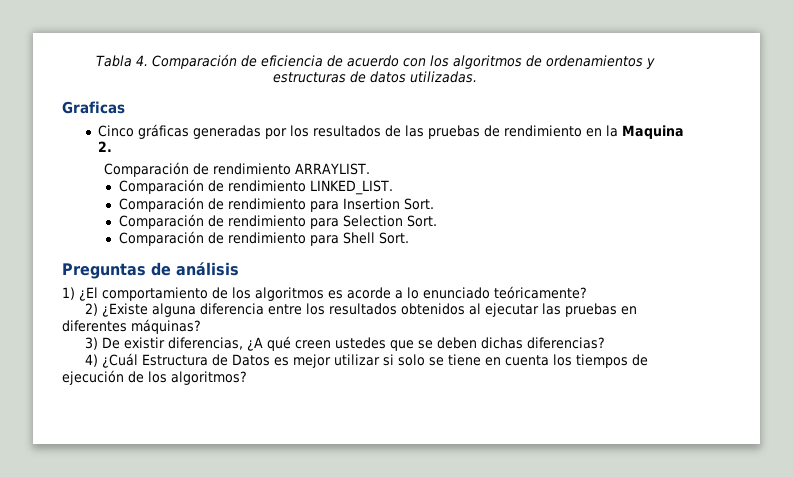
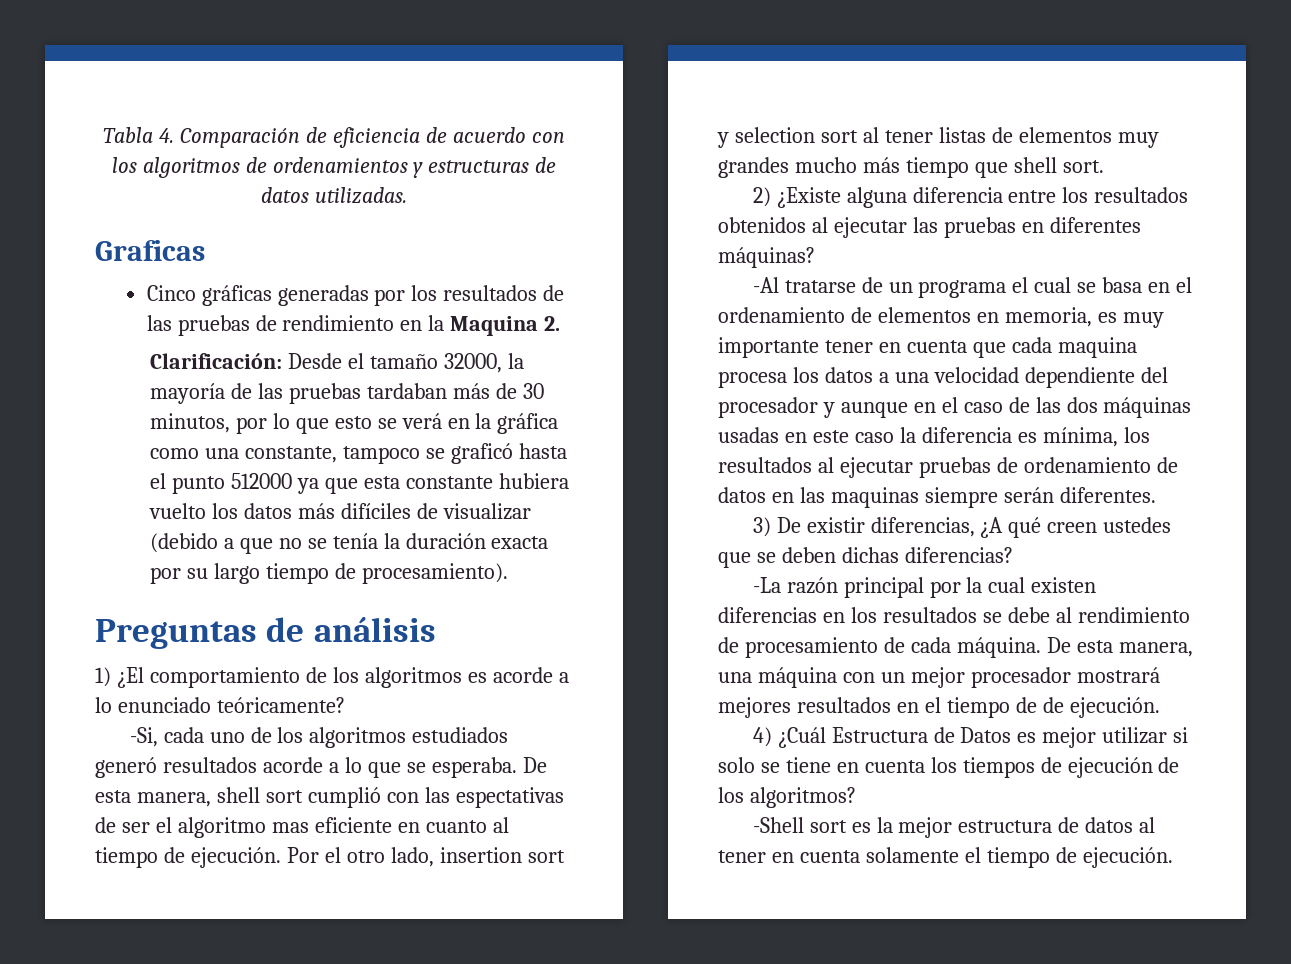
- Comparación de rendimiento ARRAYLIST.
- Comparación de rendimiento LINKED_LIST.
- Comparación de rendimiento para Insertion Sort.
- Comparación de rendimiento para Selection Sort.
- Comparación de rendimiento para Shell Sort.
+ Clarificación: Desde el tamaño 32000, la mayoría de las pruebas tardaban más de 30 minutos, por lo que esto se verá en la gráfica como una constante, tampoco se graficó hasta el punto 512000 ya que esta constante hubiera vuelto los datos más difíciles de visualizar (debido a que no se tenía la duración exacta por su largo tiempo de procesamiento).
+ -Si, cada uno de los algoritmos estudiados generó resultados acorde a lo que se esperaba. De esta manera, shell sort cumplió con las espectativas de ser el algoritmo mas eficiente en cuanto al tiempo de ejecución. Por el otro lado, insertion sort y selection sort al tener listas de elementos muy grandes mucho más tiempo que shell sort.
+ -Al tratarse de un programa el cual se basa en el ordenamiento de elementos en memoria, es muy importante tener en cuenta que cada maquina procesa los datos a una velocidad dependiente del procesador y aunque en el caso de las dos máquinas usadas en este caso la diferencia es mínima, los resultados al ejecutar pruebas de ordenamiento de datos en las maquinas siempre serán diferentes.
+ -La razón principal por la cual existen diferencias en los resultados se debe al rendimiento de procesamiento de cada máquina. De esta manera, una máquina con un mejor procesador mostrará mejores resultados en el tiempo de de ejecución.
+ -Shell sort es la mejor estructura de datos al tener en cuenta solamente el tiempo de ejecución.

